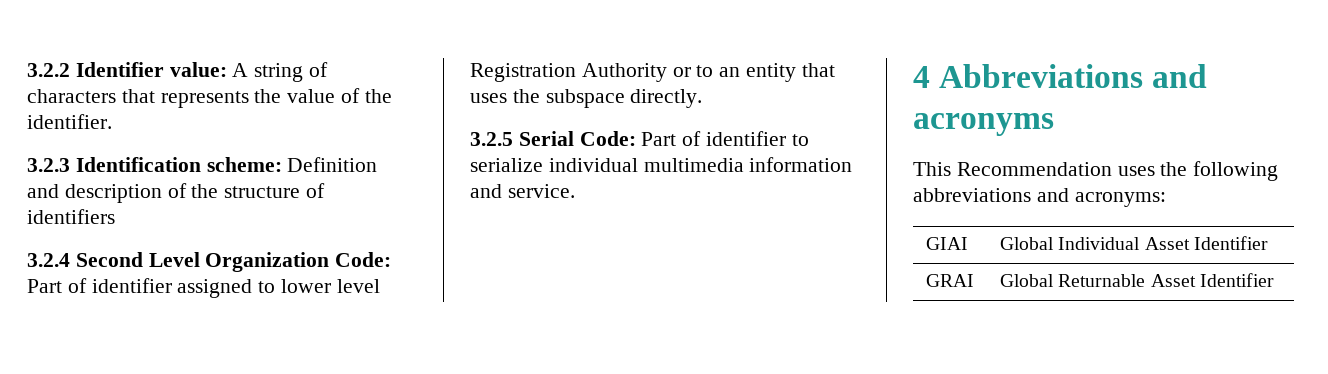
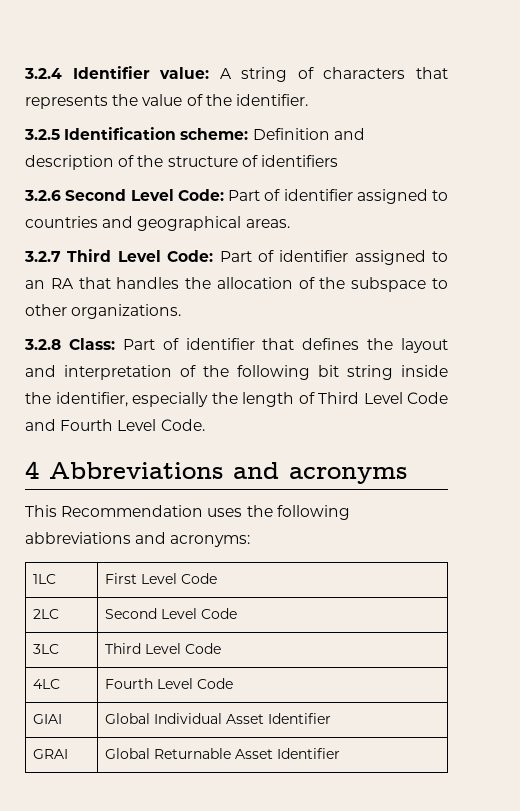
- 3.2.2 Identifier value: A string of characters that represents the value of the identifier.
+ 3.2.4 Identifier value: A string of characters that represents the value of the identifier.
- 3.2.3 Identification scheme: Definition and description of the structure of identifiers
+ 3.2.5 Identification scheme: Definition and description of the structure of identifiers
- 3.2.4 Second Level Organization Code: Part of identifier assigned to lower level Registration Authority or to an entity that uses the subspace directly.
- 3.2.5 Serial Code: Part of identifier to serialize individual multimedia information and service.
+ 3.2.6 Second Level Code: Part of identifier assigned to countries and geographical areas.
+ 3.2.7 Third Level Code: Part of identifier assigned to an RA that handles the allocation of the subspace to other organizations.
+ 3.2.8 Class: Part of identifier that defines the layout and interpretation of the following bit string inside the identifier, especially the length of Third Level Code and Fourth Level Code.
+ 1LC | First Level Code
+ 2LC | Second Level Code
+ 3LC | Third Level Code
+ 4LC | Fourth Level Code

